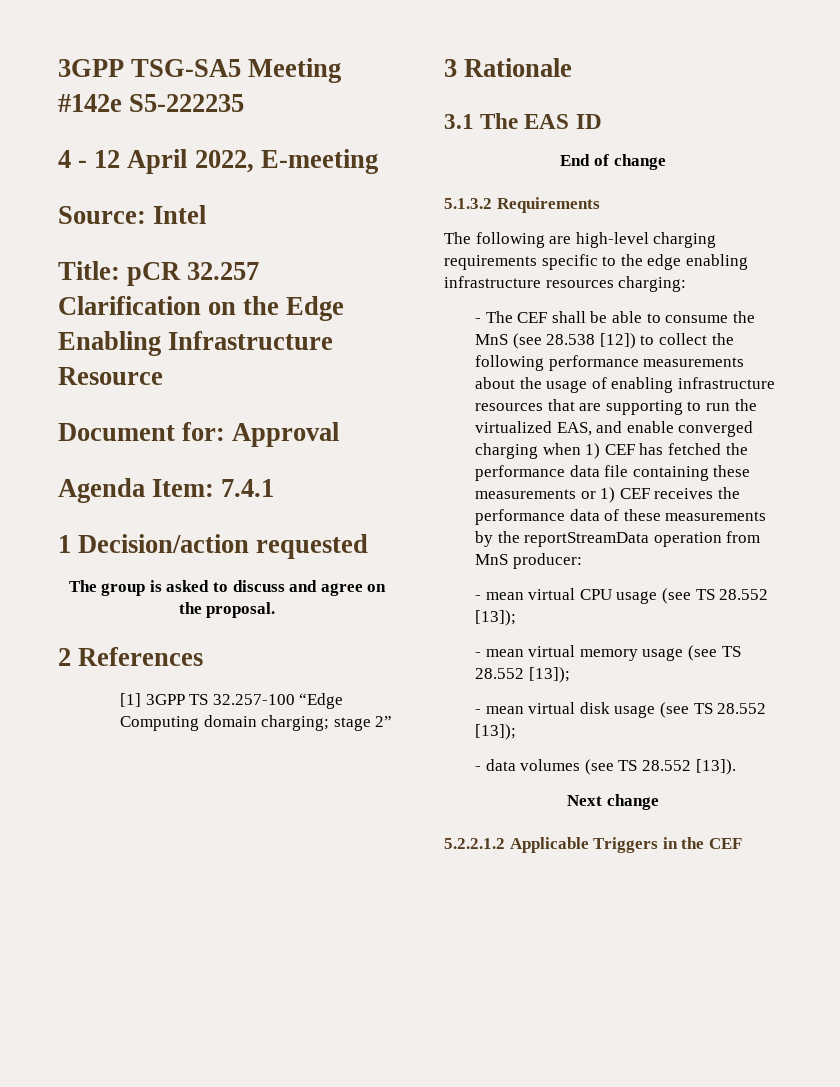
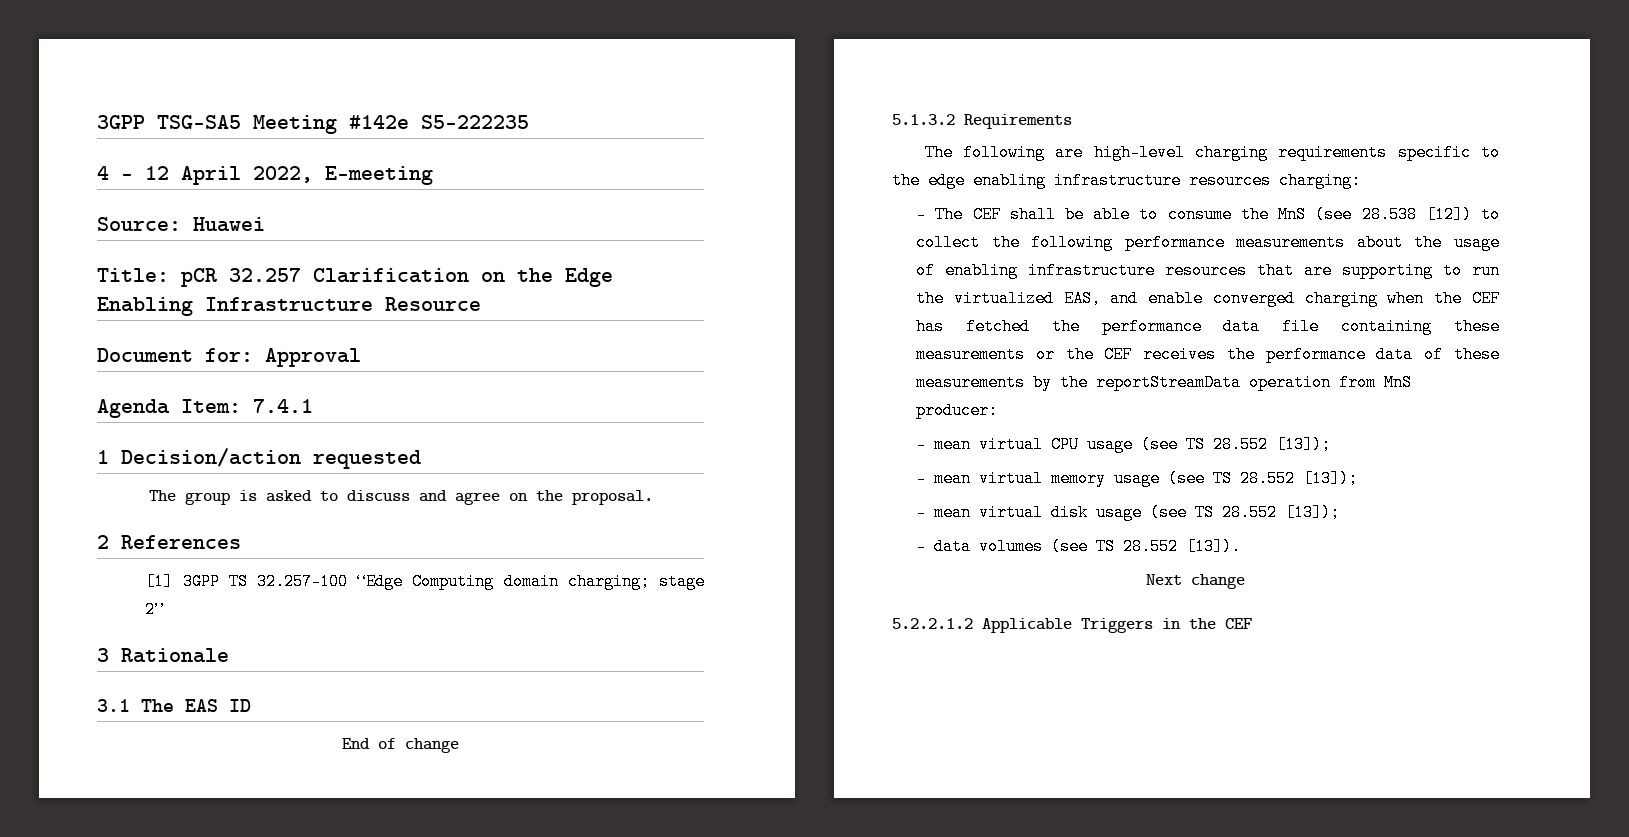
- Source: Intel
+ Source: Huawei
- - The CEF shall be able to consume the MnS (see 28.538 [12]) to collect the following performance measurements about the usage of enabling infrastructure resources that are supporting to run the virtualized EAS, and enable converged charging when 1) CEF has fetched the performance data file containing these measurements or 1) CEF receives the performance data of these measurements by the reportStreamData operation from MnS producer:
+ - The CEF shall be able to consume the MnS (see 28.538 [12]) to collect the following performance measurements about the usage of enabling infrastructure resources that are supporting to run the virtualized EAS, and enable converged charging when the CEF has fetched the performance data file containing these measurements or the CEF receives the performance data of these measurements by the reportStreamData operation from MnS producer:

